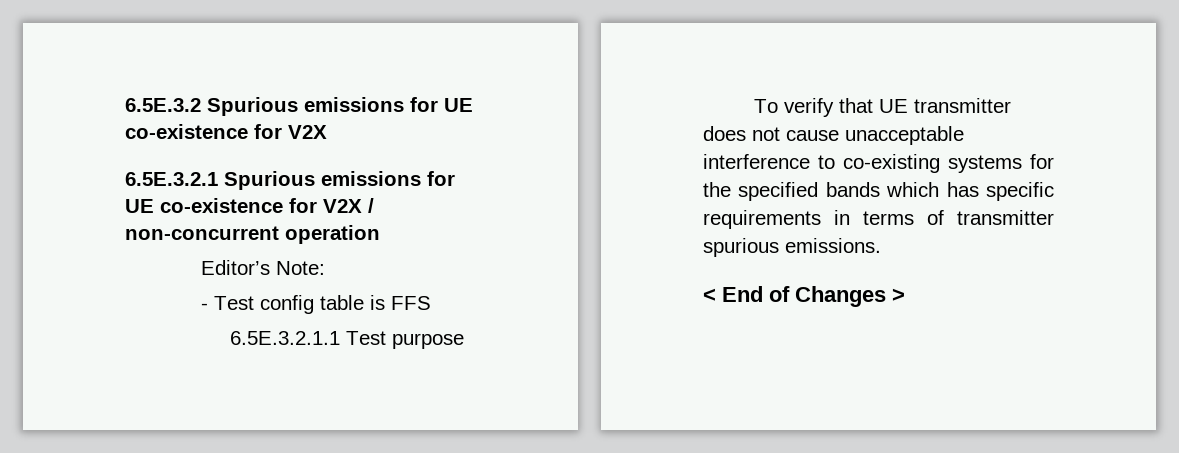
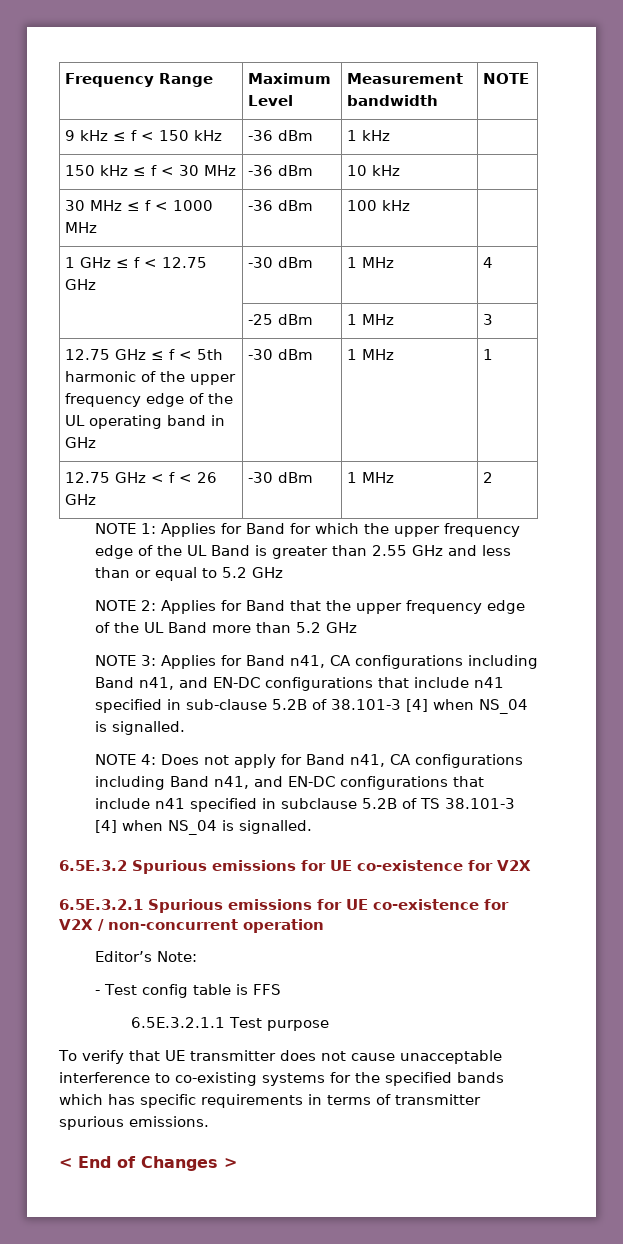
+ Frequency Range | Maximum Level | Measurement bandwidth | NOTE
+ 9 kHz ≤ f < 150 kHz | -36 dBm | 1 kHz |
+ 150 kHz ≤ f < 30 MHz | -36 dBm | 10 kHz |
+ 30 MHz ≤ f < 1000 MHz | -36 dBm | 100 kHz |
+ 1 GHz ≤ f < 12.75 GHz | -30 dBm | 1 MHz | 4
+ | -25 dBm | 1 MHz | 3
+ 12.75 GHz ≤ f < 5th harmonic of the upper frequency edge of the UL operating band in GHz | -30 dBm | 1 MHz | 1
+ 12.75 GHz < f < 26 GHz | -30 dBm | 1 MHz | 2
+ NOTE 1: Applies for Band for which the upper frequency edge of the UL Band is greater than 2.55 GHz and less than or equal to 5.2 GHz
+ NOTE 2: Applies for Band that the upper frequency edge of the UL Band more than 5.2 GHz
+ NOTE 3: Applies for Band n41, CA configurations including Band n41, and EN-DC configurations that include n41 specified in sub-clause 5.2B of 38.101-3 [4] when NS_04 is signalled.
+ NOTE 4: Does not apply for Band n41, CA configurations including Band n41, and EN-DC configurations that include n41 specified in subclause 5.2B of TS 38.101-3 [4] when NS_04 is signalled.

